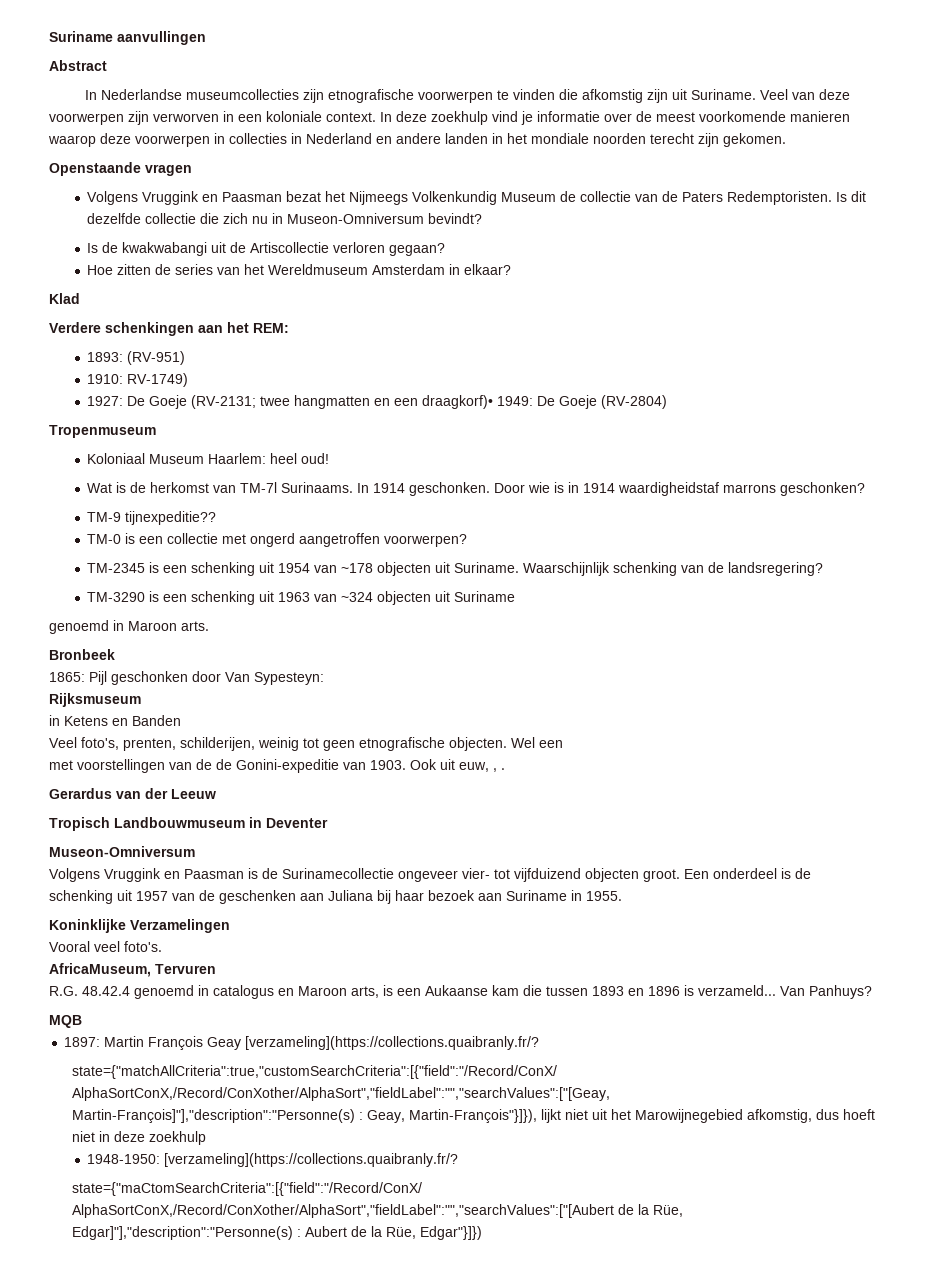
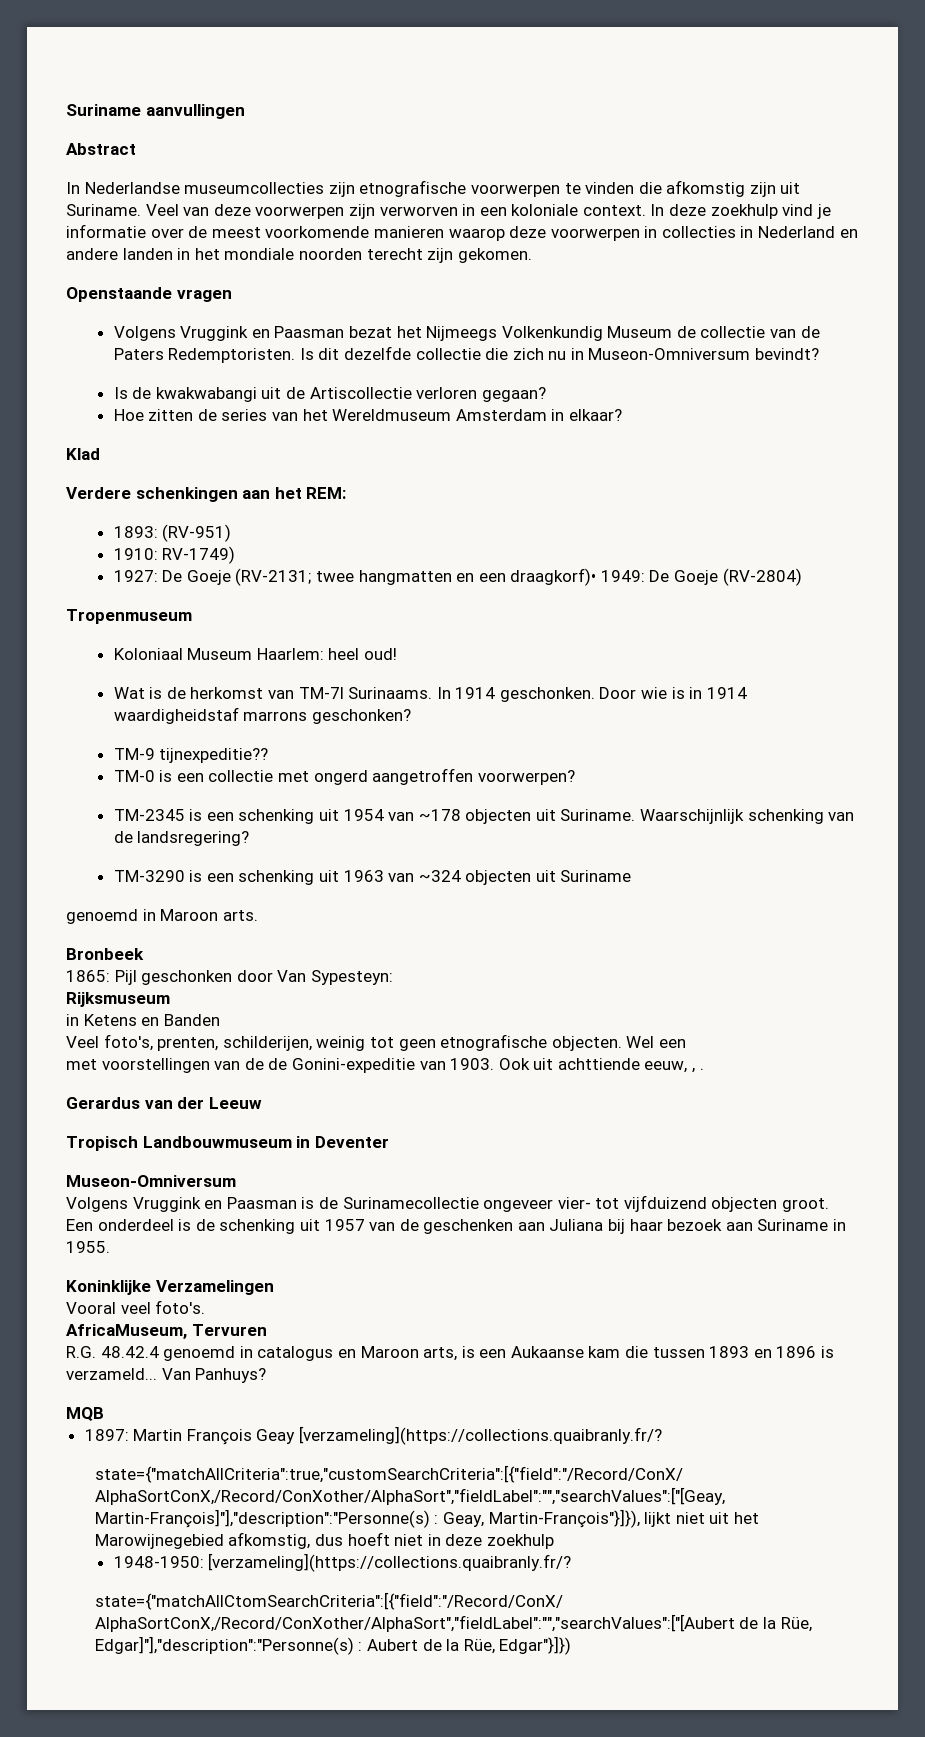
- Ook uit euw, , .
+ Ook uit achttiende eeuw, , .
- state={"maCtomSearchCriteria":[{"field":"/Record/ConX/ AlphaSortConX,/Record/ConXother/AlphaSort","fieldLabel":"","searchValues":["[Aubert de la Rüe, Edgar]"],"description":"Personne(s) : Aubert de la Rüe, Edgar"}]})
+ state={"matchAllCtomSearchCriteria":[{"field":"/Record/ConX/ AlphaSortConX,/Record/ConXother/AlphaSort","fieldLabel":"","searchValues":["[Aubert de la Rüe, Edgar]"],"description":"Personne(s) : Aubert de la Rüe, Edgar"}]})

